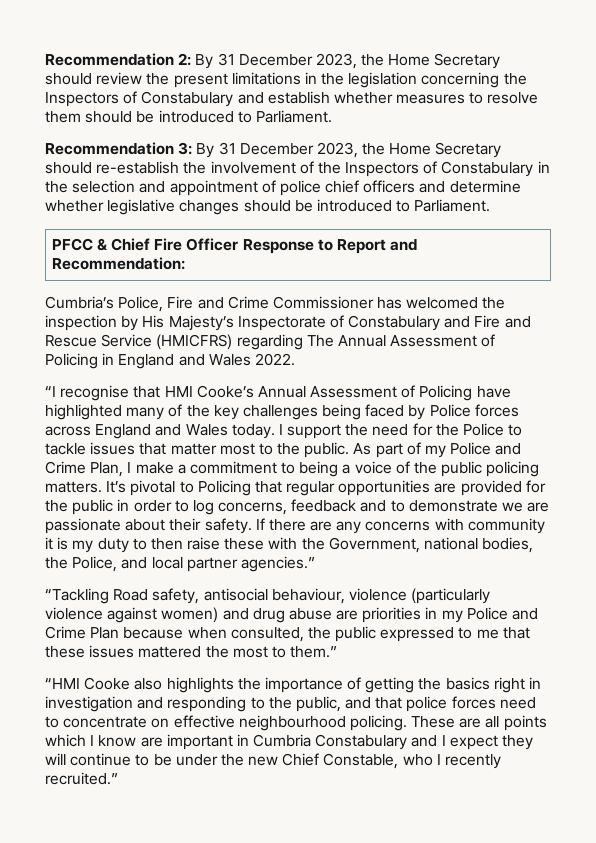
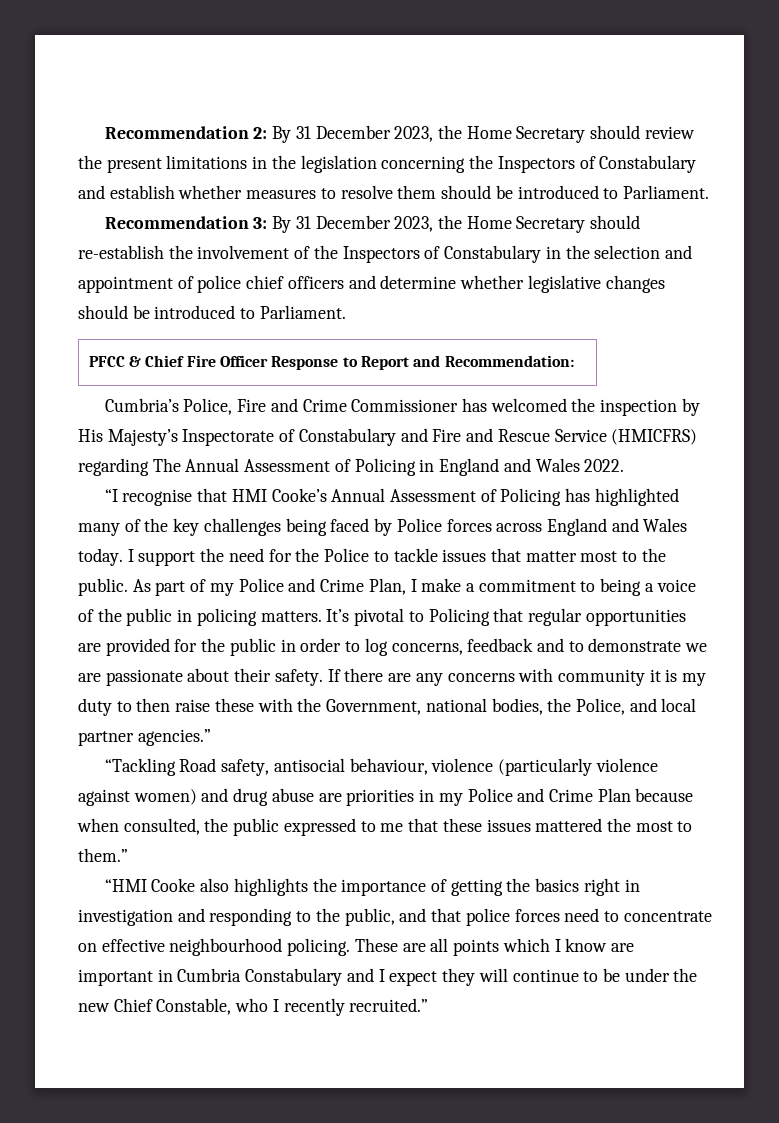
- “I recognise that HMI Cooke’s Annual Assessment of Policing have highlighted many of the key challenges being faced by Police forces across England and Wales today.
+ “I recognise that HMI Cooke’s Annual Assessment of Policing has highlighted many of the key challenges being faced by Police forces across England and Wales today.
- As part of my Police and Crime Plan, I make a commitment to being a voice of the public policing matters.
+ As part of my Police and Crime Plan, I make a commitment to being a voice of the public in policing matters.

